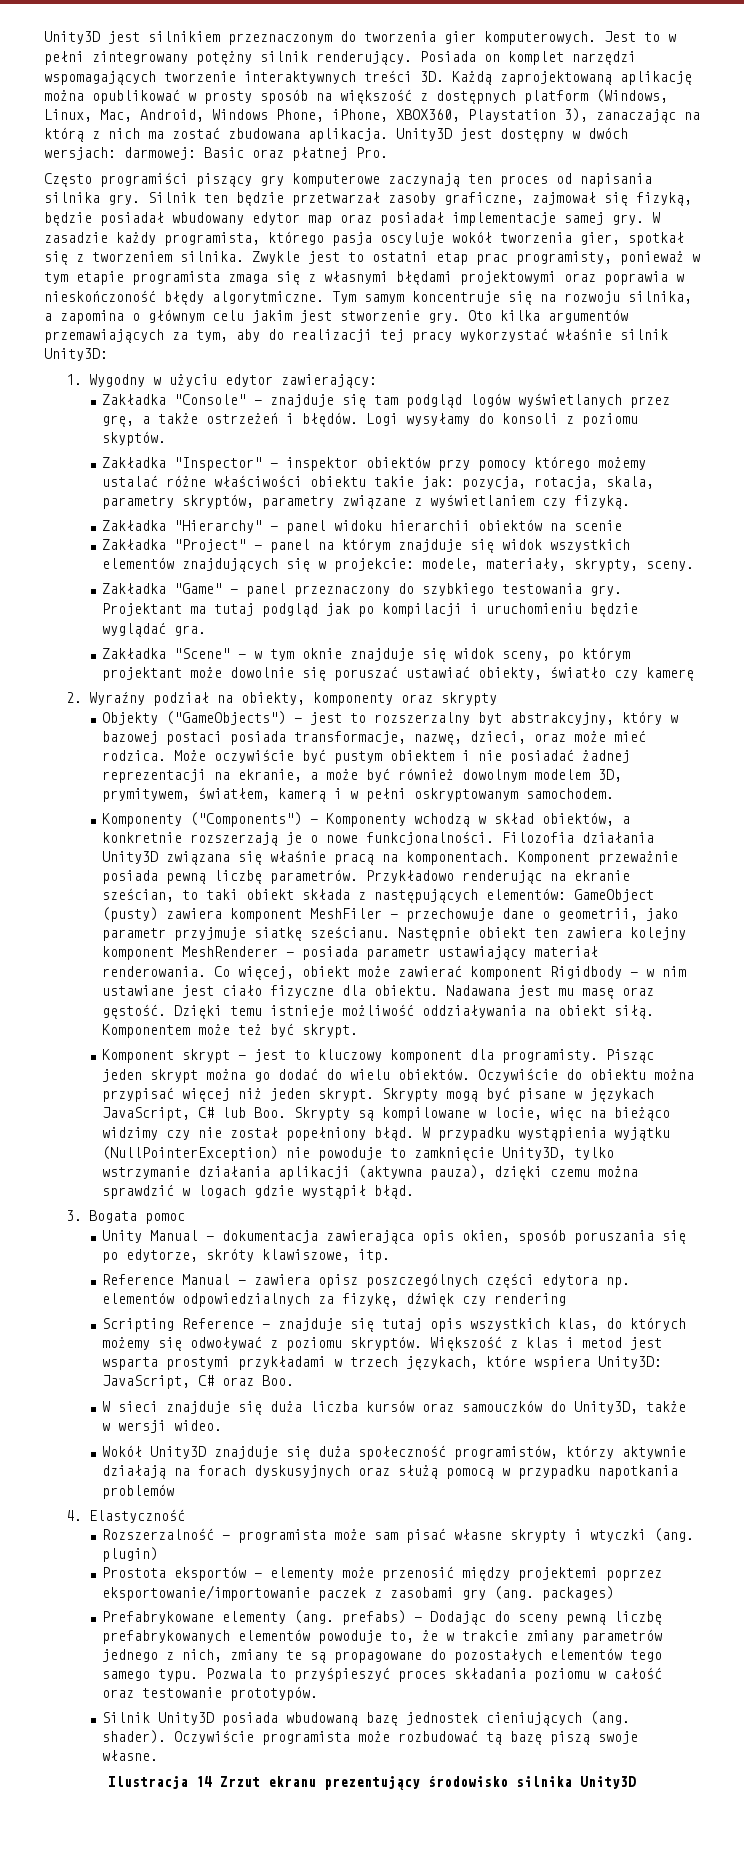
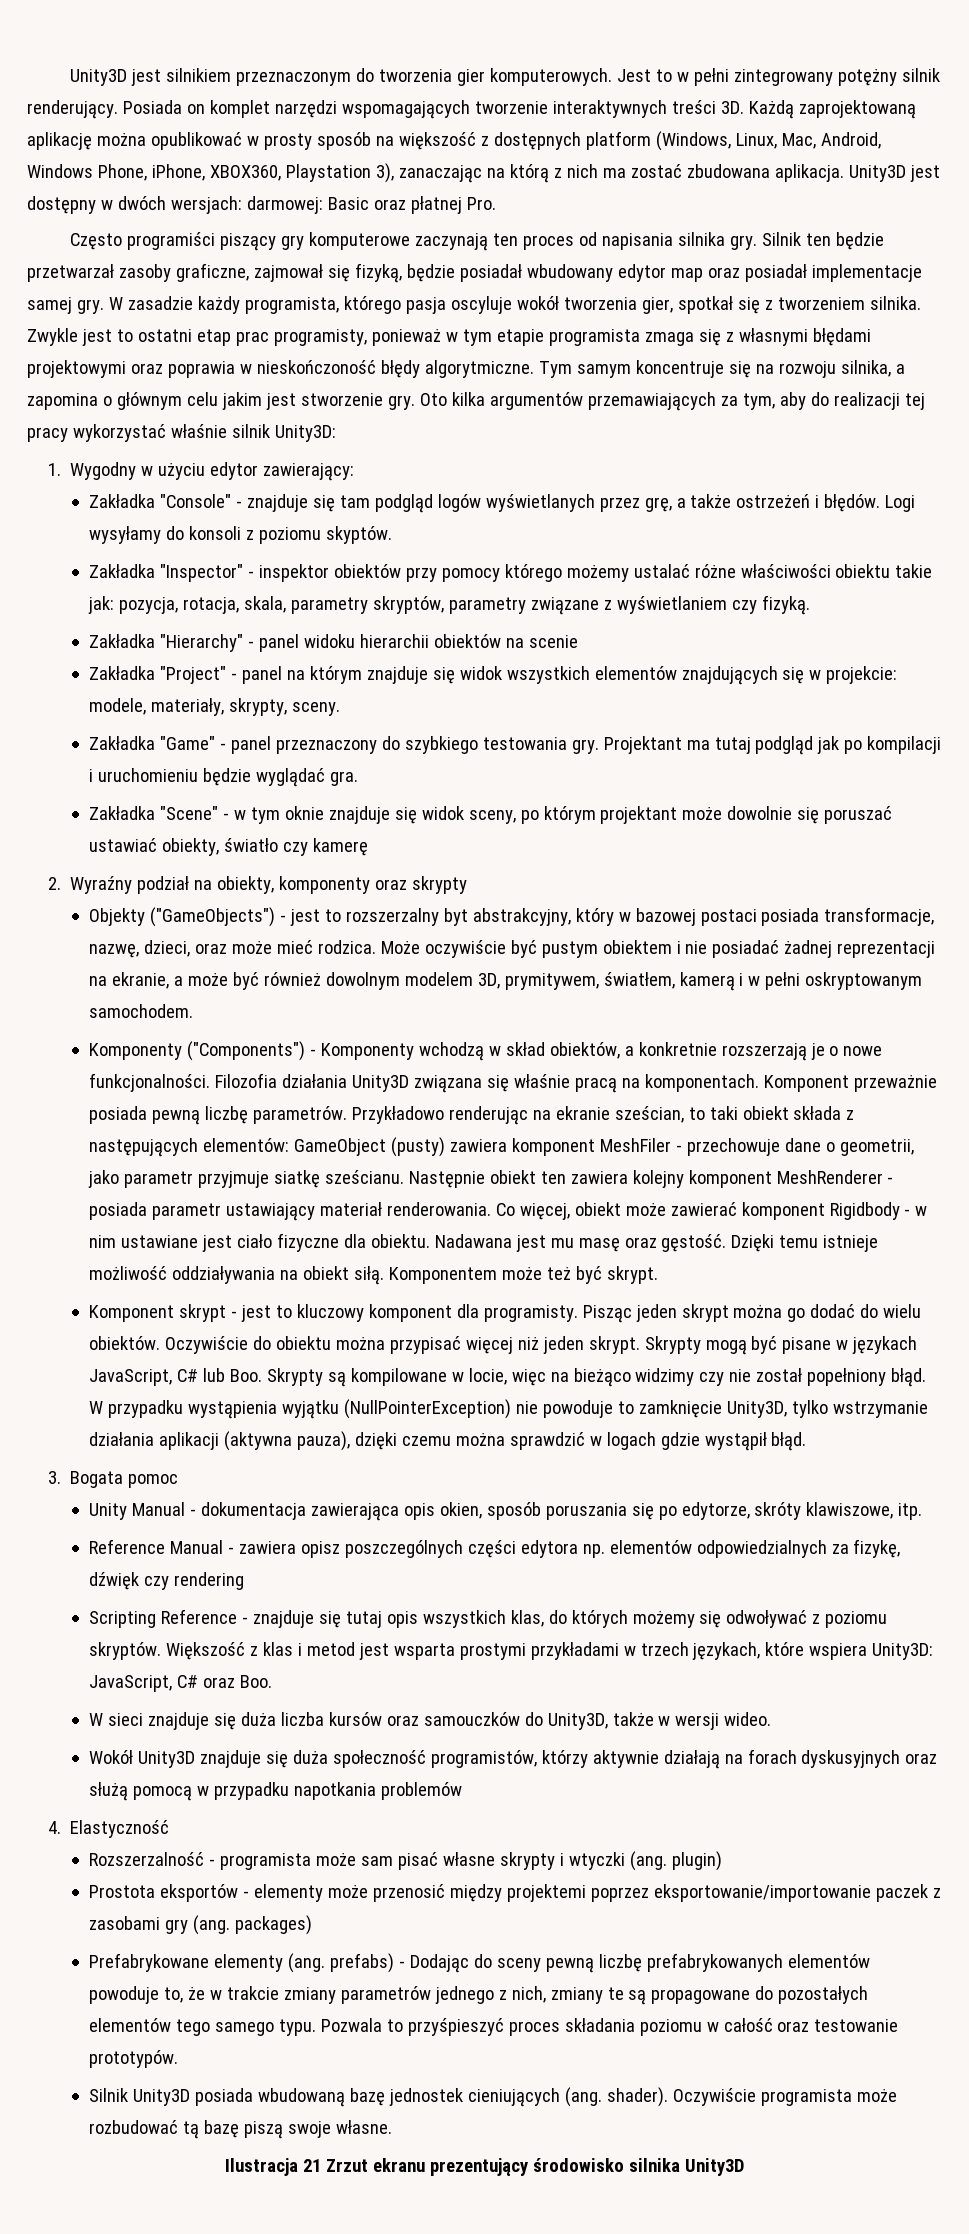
- Ilustracja 14 Zrzut ekranu prezentujący środowisko silnika Unity3D
+ Ilustracja 21 Zrzut ekranu prezentujący środowisko silnika Unity3D

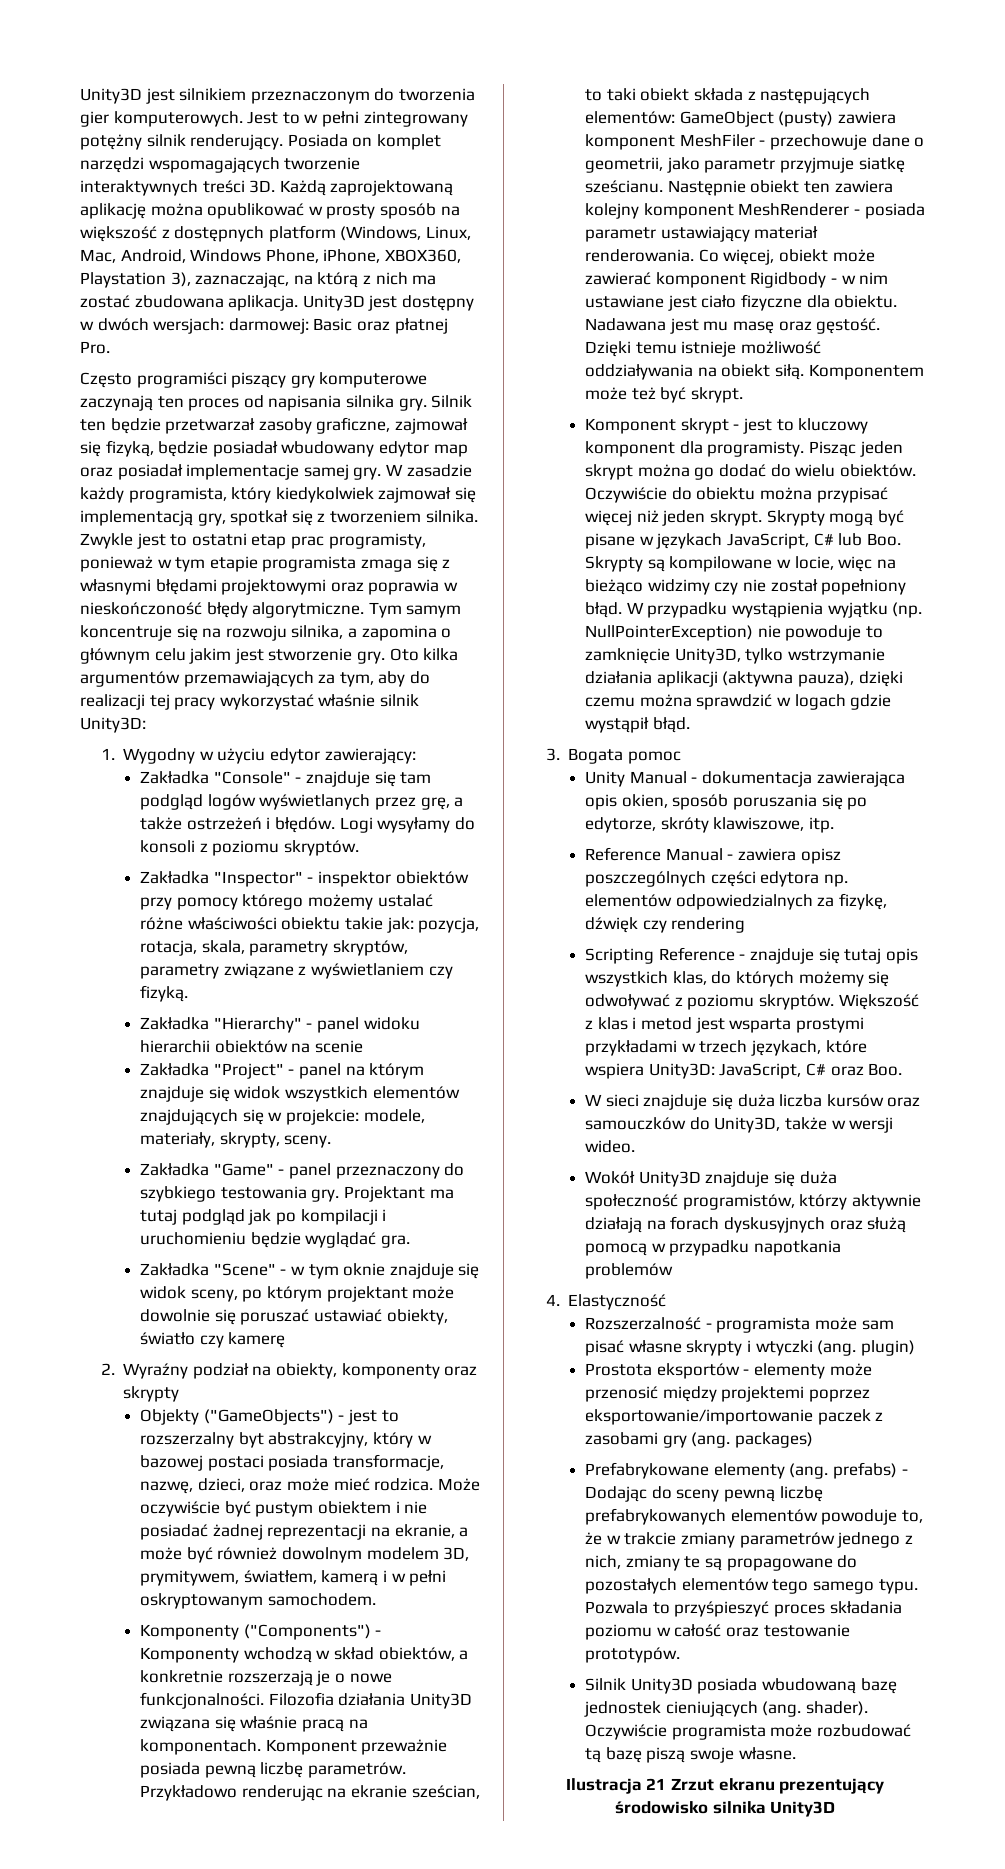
- Każdą zaprojektowaną aplikację można opublikować w prosty sposób na większość z dostępnych platform (Windows, Linux, Mac, Android, Windows Phone, iPhone, XBOX360, Playstation 3), zanaczając na którą z nich ma zostać zbudowana aplikacja.
+ Każdą zaprojektowaną aplikację można opublikować w prosty sposób na większość z dostępnych platform (Windows, Linux, Mac, Android, Windows Phone, iPhone, XBOX360, Playstation 3), zaznaczając, na którą z nich ma zostać zbudowana aplikacja.
- W zasadzie każdy programista, którego pasja oscyluje wokół tworzenia gier, spotkał się z tworzeniem silnika.
+ W zasadzie każdy programista, który kiedykolwiek zajmował się implementacją gry, spotkał się z tworzeniem silnika.
- Logi wysyłamy do konsoli z poziomu skyptów.
+ Logi wysyłamy do konsoli z poziomu skryptów.
- W przypadku wystąpienia wyjątku (NullPointerException) nie powoduje to zamknięcie Unity3D, tylko wstrzymanie działania aplikacji (aktywna pauza), dzięki czemu można sprawdzić w logach gdzie wystąpił błąd.
+ W przypadku wystąpienia wyjątku (np. NullPointerException) nie powoduje to zamknięcie Unity3D, tylko wstrzymanie działania aplikacji (aktywna pauza), dzięki czemu można sprawdzić w logach gdzie wystąpił błąd.

